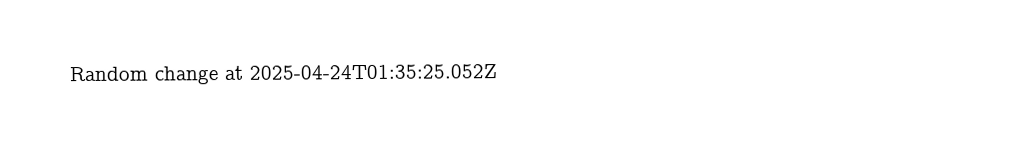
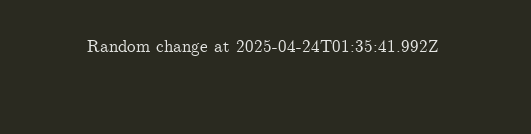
- Random change at 2025-04-24T01:35:25.052Z
+ Random change at 2025-04-24T01:35:41.992Z

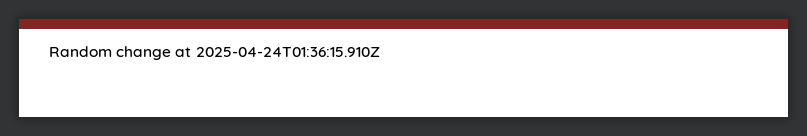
- Random change at 2025-04-24T01:35:41.992Z
+ Random change at 2025-04-24T01:36:15.910Z

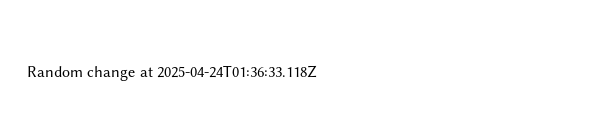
- Random change at 2025-04-24T01:36:15.910Z
+ Random change at 2025-04-24T01:36:33.118Z

